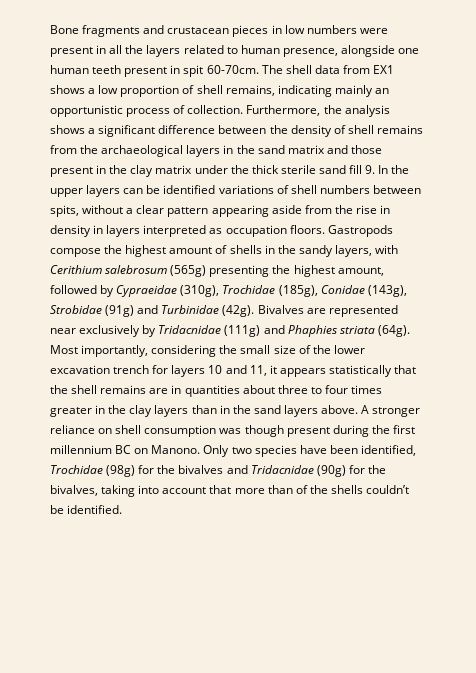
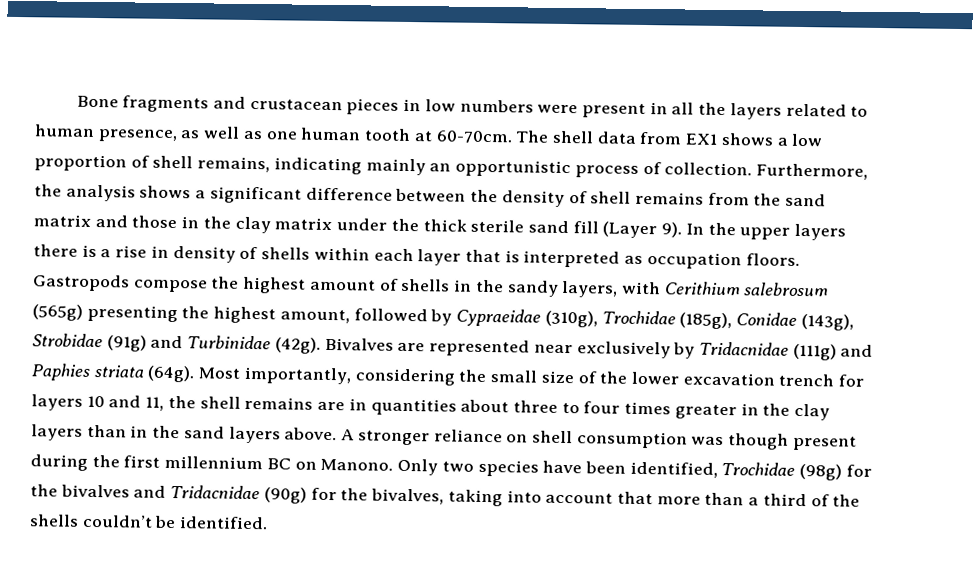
- Bone fragments and crustacean pieces in low numbers were present in all the layers related to human presence, alongside one human teeth present in spit 60-70cm.
+ Bone fragments and crustacean pieces in low numbers were present in all the layers related to human presence, as well as one human tooth at 60-70cm.
- Furthermore, the analysis shows a significant difference between the density of shell remains from the archaeological layers in the sand matrix and those present in the clay matrix under the thick sterile sand fill 9. In the upper layers can be identified variations of shell numbers between spits, without a clear pattern appearing aside from the rise in density in layers interpreted as occupation floors.
+ Furthermore, the analysis shows a significant difference between the density of shell remains from the sand matrix and those in the clay matrix under the thick sterile sand fill (Layer 9). In the upper layers there is a rise in density of shells within each layer that is interpreted as occupation floors.
- Bivalves are represented near exclusively by Tridacnidae (111g) and Phaphies striata (64g).
+ Bivalves are represented near exclusively by Tridacnidae (111g) and Paphies striata (64g).
- Most importantly, considering the small size of the lower excavation trench for layers 10 and 11, it appears statistically that the shell remains are in quantities about three to four times greater in the clay layers than in the sand layers above.
+ Most importantly, considering the small size of the lower excavation trench for layers 10 and 11, the shell remains are in quantities about three to four times greater in the clay layers than in the sand layers above.
- Only two species have been identified, Trochidae (98g) for the bivalves and Tridacnidae (90g) for the bivalves, taking into account that more than of the shells couldn’t be identified.
+ Only two species have been identified, Trochidae (98g) for the bivalves and Tridacnidae (90g) for the bivalves, taking into account that more than a third of the shells couldn’t be identified.

